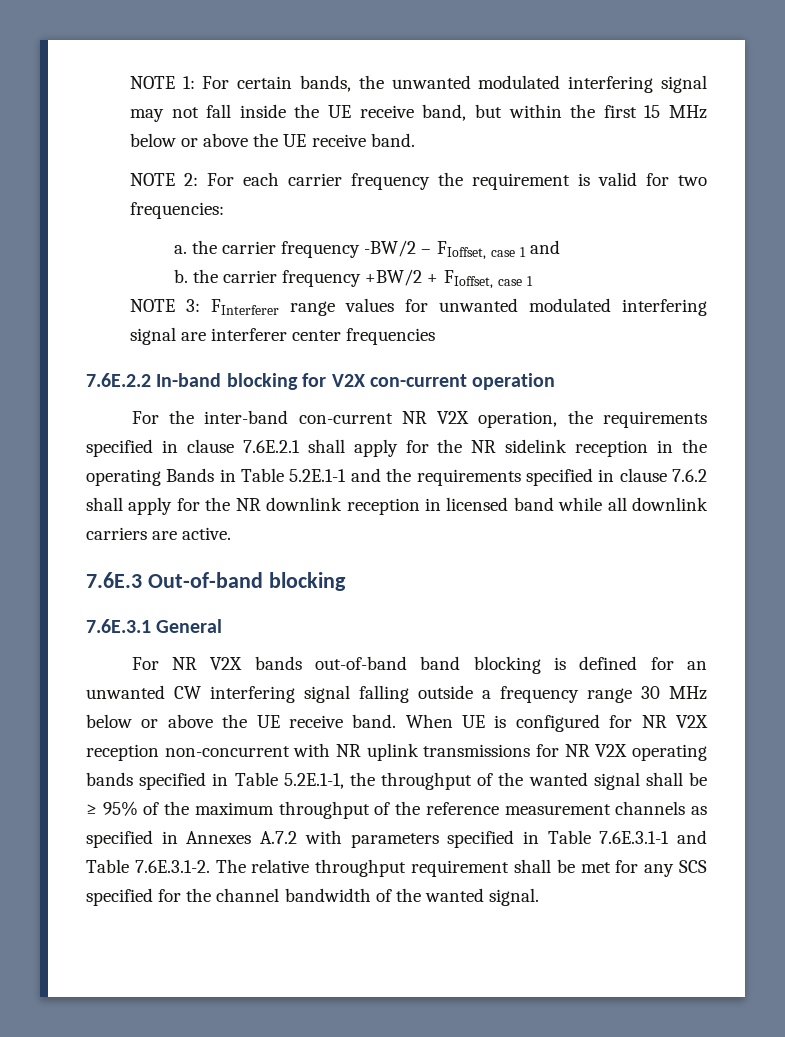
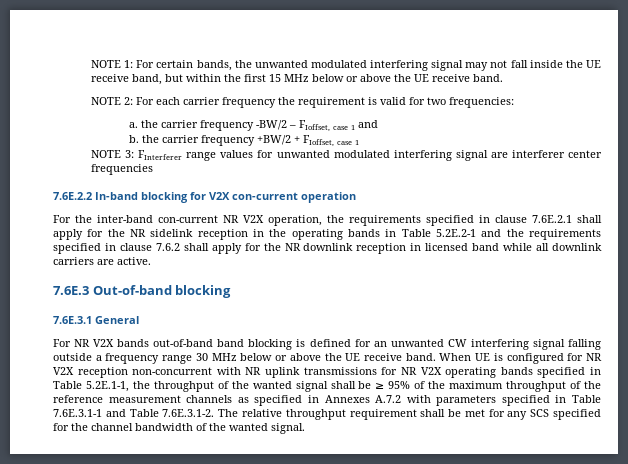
- For the inter-band con-current NR V2X operation, the requirements specified in clause 7.6E.2.1 shall apply for the NR sidelink reception in the operating Bands in Table 5.2E.1-1 and the requirements specified in clause 7.6.2 shall apply for the NR downlink reception in licensed band while all downlink carriers are active.
+ For the inter-band con-current NR V2X operation, the requirements specified in clause 7.6E.2.1 shall apply for the NR sidelink reception in the operating bands in Table 5.2E.2-1 and the requirements specified in clause 7.6.2 shall apply for the NR downlink reception in licensed band while all downlink carriers are active.

